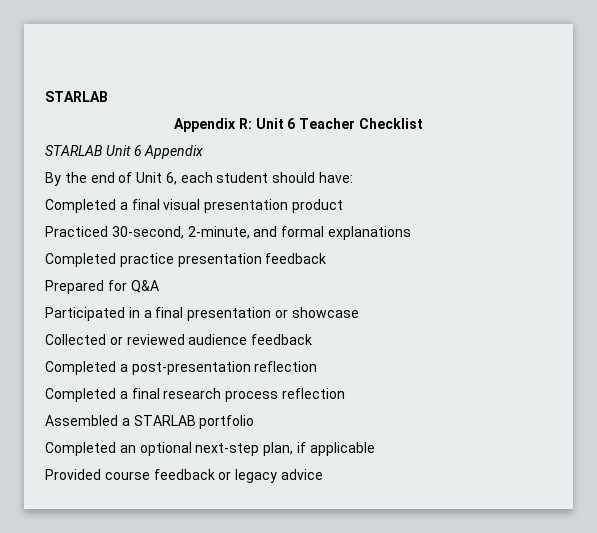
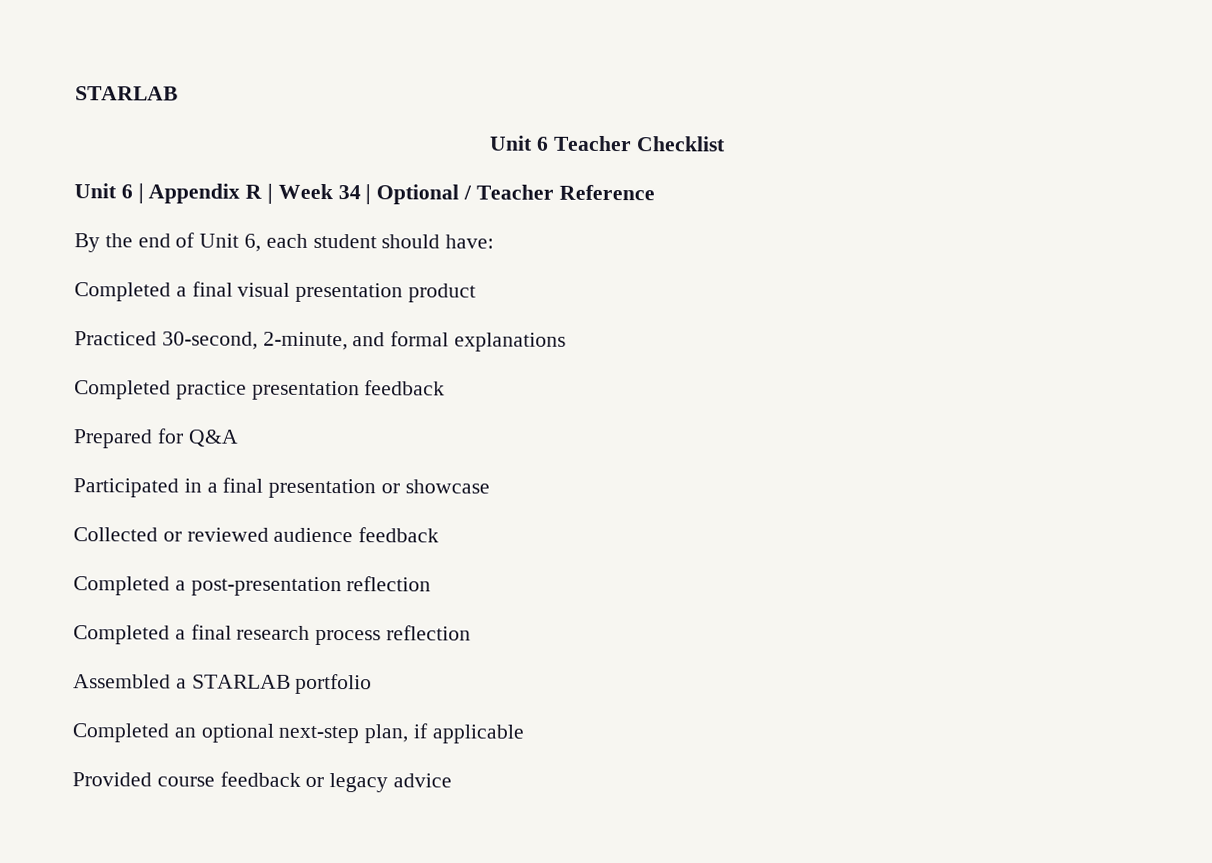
- Appendix R: Unit 6 Teacher Checklist
+ Unit 6 Teacher Checklist
- STARLAB Unit 6 Appendix
+ Unit 6 | Appendix R | Week 34 | Optional / Teacher Reference

